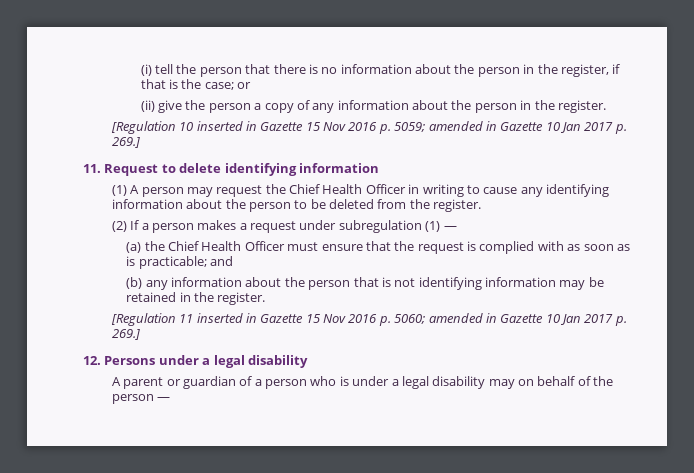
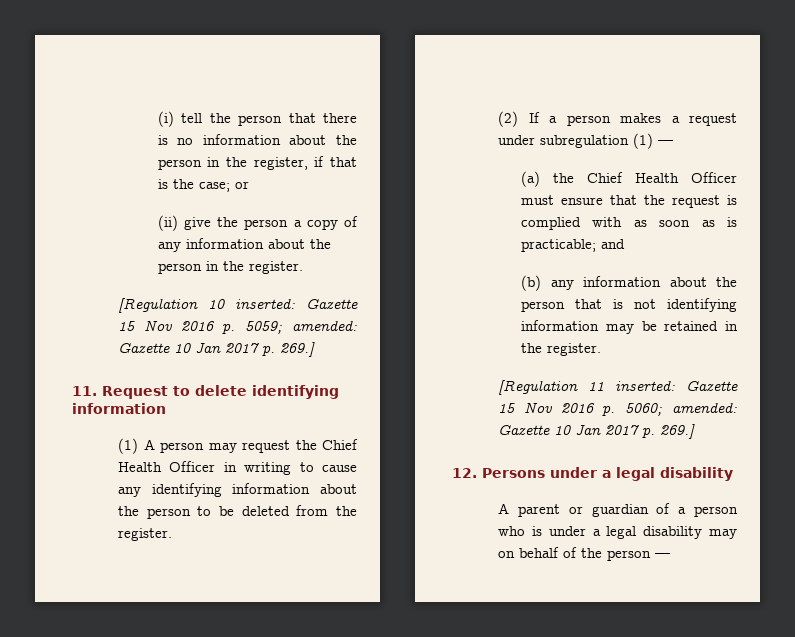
- [Regulation 10 inserted in Gazette 15 Nov 2016 p. 5059; amended in Gazette 10 Jan 2017 p. 269.]
+ [Regulation 10 inserted: Gazette 15 Nov 2016 p. 5059; amended: Gazette 10 Jan 2017 p. 269.]
- [Regulation 11 inserted in Gazette 15 Nov 2016 p. 5060; amended in Gazette 10 Jan 2017 p. 269.]
+ [Regulation 11 inserted: Gazette 15 Nov 2016 p. 5060; amended: Gazette 10 Jan 2017 p. 269.]

